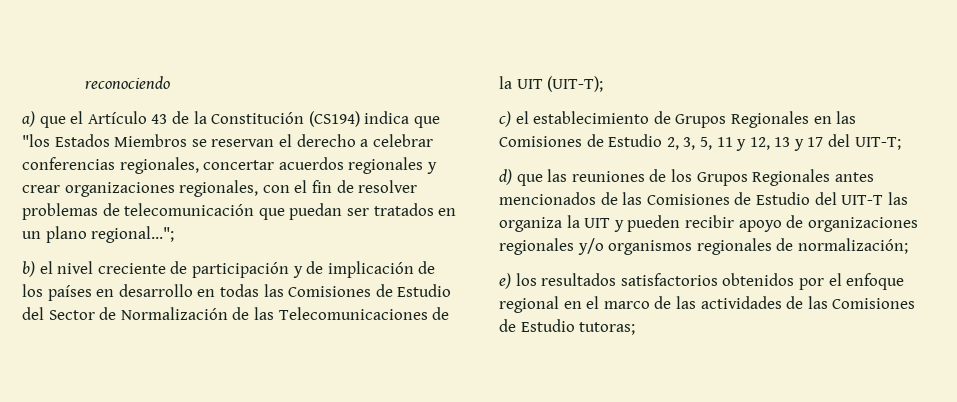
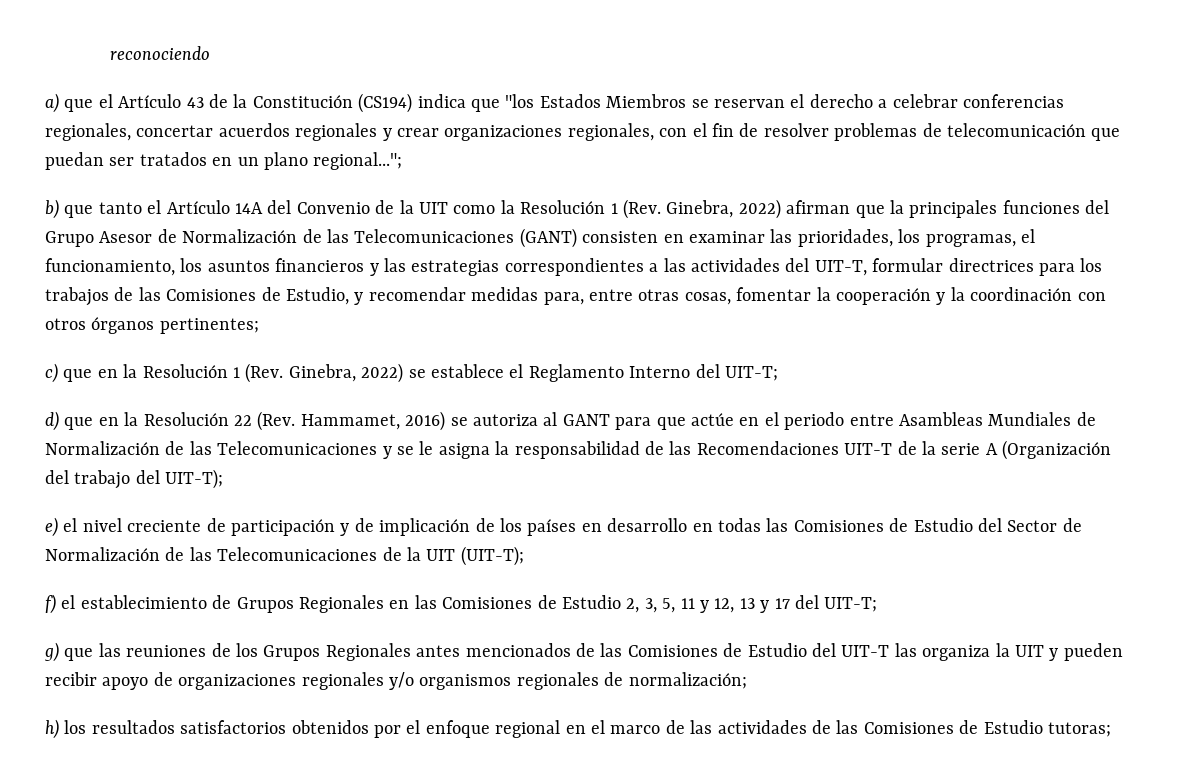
- b) el nivel creciente de participación y de implicación de los países en desarrollo en todas las Comisiones de Estudio del Sector de Normalización de las Telecomunicaciones de la UIT (UIT-T);
+ b) que tanto el Artículo 14A del Convenio de la UIT como la Resolución 1 (Rev. Ginebra, 2022) afirman que la principales funciones del Grupo Asesor de Normalización de las Telecomunicaciones (GANT) consisten en examinar las prioridades, los programas, el funcionamiento, los asuntos financieros y las estrategias correspondientes a las actividades del UIT-T, formular directrices para los trabajos de las Comisiones de Estudio, y recomendar medidas para, entre otras cosas, fomentar la cooperación y la coordinación con otros órganos pertinentes;
+ c) que en la Resolución 1 (Rev. Ginebra, 2022) se establece el Reglamento Interno del UIT-T;
+ d) que en la Resolución 22 (Rev. Hammamet, 2016) se autoriza al GANT para que actúe en el periodo entre Asambleas Mundiales de Normalización de las Telecomunicaciones y se le asigna la responsabilidad de las Recomendaciones UIT-T de la serie A (Organización del trabajo del UIT-T);
+ e) el nivel creciente de participación y de implicación de los países en desarrollo en todas las Comisiones de Estudio del Sector de Normalización de las Telecomunicaciones de la UIT (UIT-T);
- c) el establecimiento de Grupos Regionales en las Comisiones de Estudio 2, 3, 5, 11 y 12, 13 y 17 del UIT-T;
+ f) el establecimiento de Grupos Regionales en las Comisiones de Estudio 2, 3, 5, 11 y 12, 13 y 17 del UIT-T;
- d) que las reuniones de los Grupos Regionales antes mencionados de las Comisiones de Estudio del UIT-T las organiza la UIT y pueden recibir apoyo de organizaciones regionales y/o organismos regionales de normalización;
+ g) que las reuniones de los Grupos Regionales antes mencionados de las Comisiones de Estudio del UIT-T las organiza la UIT y pueden recibir apoyo de organizaciones regionales y/o organismos regionales de normalización;
- e) los resultados satisfactorios obtenidos por el enfoque regional en el marco de las actividades de las Comisiones de Estudio tutoras;
+ h) los resultados satisfactorios obtenidos por el enfoque regional en el marco de las actividades de las Comisiones de Estudio tutoras;

